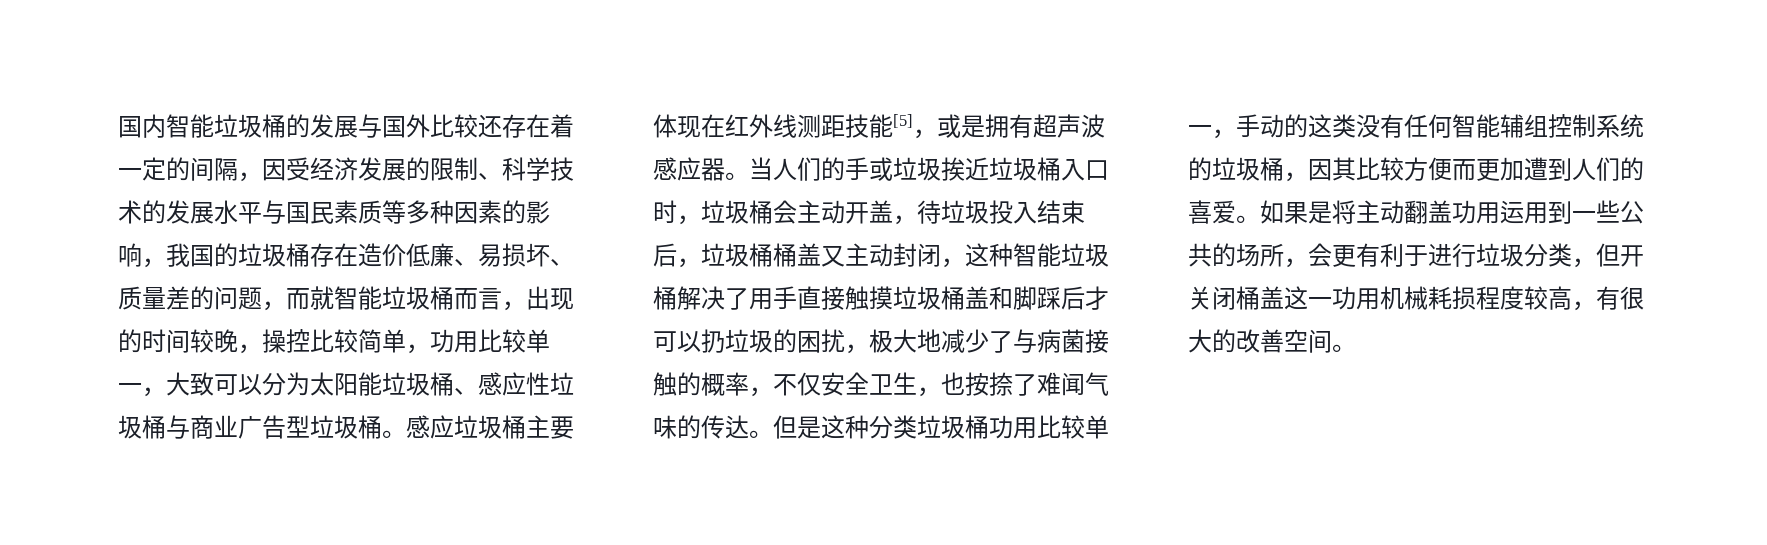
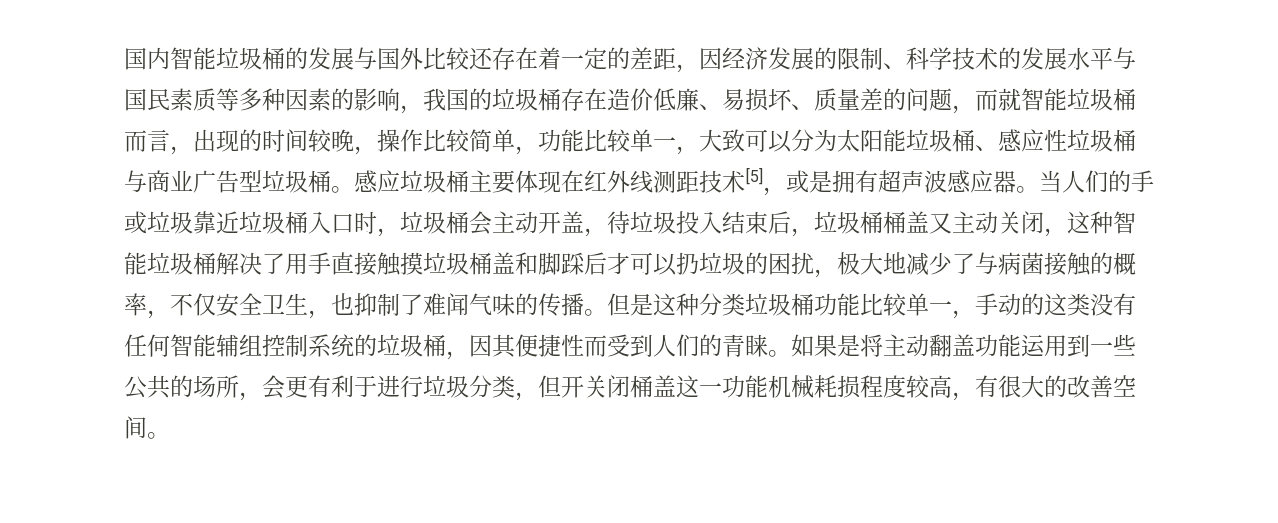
- 国内智能垃圾桶的发展与国外比较还存在着一定的间隔，因受经济发展的限制、科学技术的发展水平与国民素质等多种因素的影响，我国的垃圾桶存在造价低廉、易损坏、质量差的问题，而就智能垃圾桶而言，出现的时间较晚，操控比较简单，功用比较单一，大致可以分为太阳能垃圾桶、感应性垃圾桶与商业广告型垃圾桶。
+ 国内智能垃圾桶的发展与国外比较还存在着一定的差距，因经济发展的限制、科学技术的发展水平与国民素质等多种因素的影响，我国的垃圾桶存在造价低廉、易损坏、质量差的问题，而就智能垃圾桶而言，出现的时间较晚，操作比较简单，功能比较单一，大致可以分为太阳能垃圾桶、感应性垃圾桶与商业广告型垃圾桶。
- 感应垃圾桶主要体现在红外线测距技能[5]，或是拥有超声波感应器。
+ 感应垃圾桶主要体现在红外线测距技术[5]，或是拥有超声波感应器。
- 当人们的手或垃圾挨近垃圾桶入口时，垃圾桶会主动开盖，待垃圾投入结束后，垃圾桶桶盖又主动封闭，这种智能垃圾桶解决了用手直接触摸垃圾桶盖和脚踩后才可以扔垃圾的困扰，极大地减少了与病菌接触的概率，不仅安全卫生，也按捺了难闻气味的传达。
+ 当人们的手或垃圾靠近垃圾桶入口时，垃圾桶会主动开盖，待垃圾投入结束后，垃圾桶桶盖又主动关闭，这种智能垃圾桶解决了用手直接触摸垃圾桶盖和脚踩后才可以扔垃圾的困扰，极大地减少了与病菌接触的概率，不仅安全卫生，也抑制了难闻气味的传播。
- 但是这种分类垃圾桶功用比较单一，手动的这类没有任何智能辅组控制系统的垃圾桶，因其比较方便而更加遭到人们的喜爱。
+ 但是这种分类垃圾桶功能比较单一，手动的这类没有任何智能辅组控制系统的垃圾桶，因其便捷性而受到人们的青睐。
- 如果是将主动翻盖功用运用到一些公共的场所，会更有利于进行垃圾分类，但开关闭桶盖这一功用机械耗损程度较高，有很大的改善空间。
+ 如果是将主动翻盖功能运用到一些公共的场所，会更有利于进行垃圾分类，但开关闭桶盖这一功能机械耗损程度较高，有很大的改善空间。

